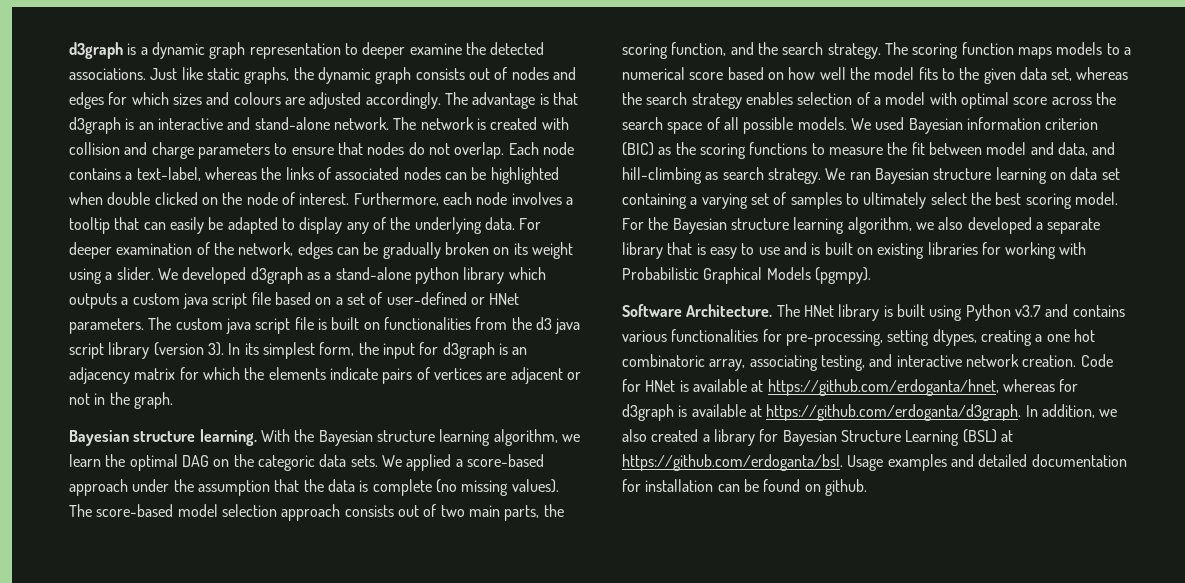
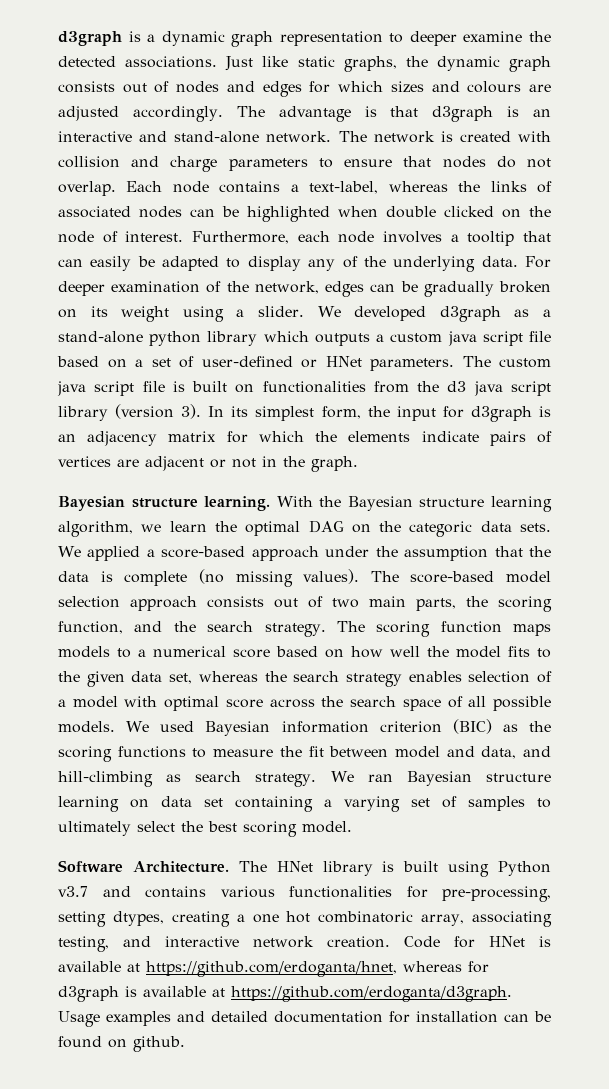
- For the Bayesian structure learning algorithm, we also developed a separate library that is easy to use and is built on existing libraries for working with Probabilistic Graphical Models (pgmpy).
- Code for HNet is available at https://github.com/erdoganta/hnet, whereas for d3graph is available at https://github.com/erdoganta/d3graph. In addition, we also created a library for Bayesian Structure Learning (BSL) at https://github.com/erdoganta/bsl. Usage examples and detailed documentation for installation can be found on github.
+ Code for HNet is available at https://github.com/erdoganta/hnet, whereas for d3graph is available at https://github.com/erdoganta/d3graph. Usage examples and detailed documentation for installation can be found on github.

